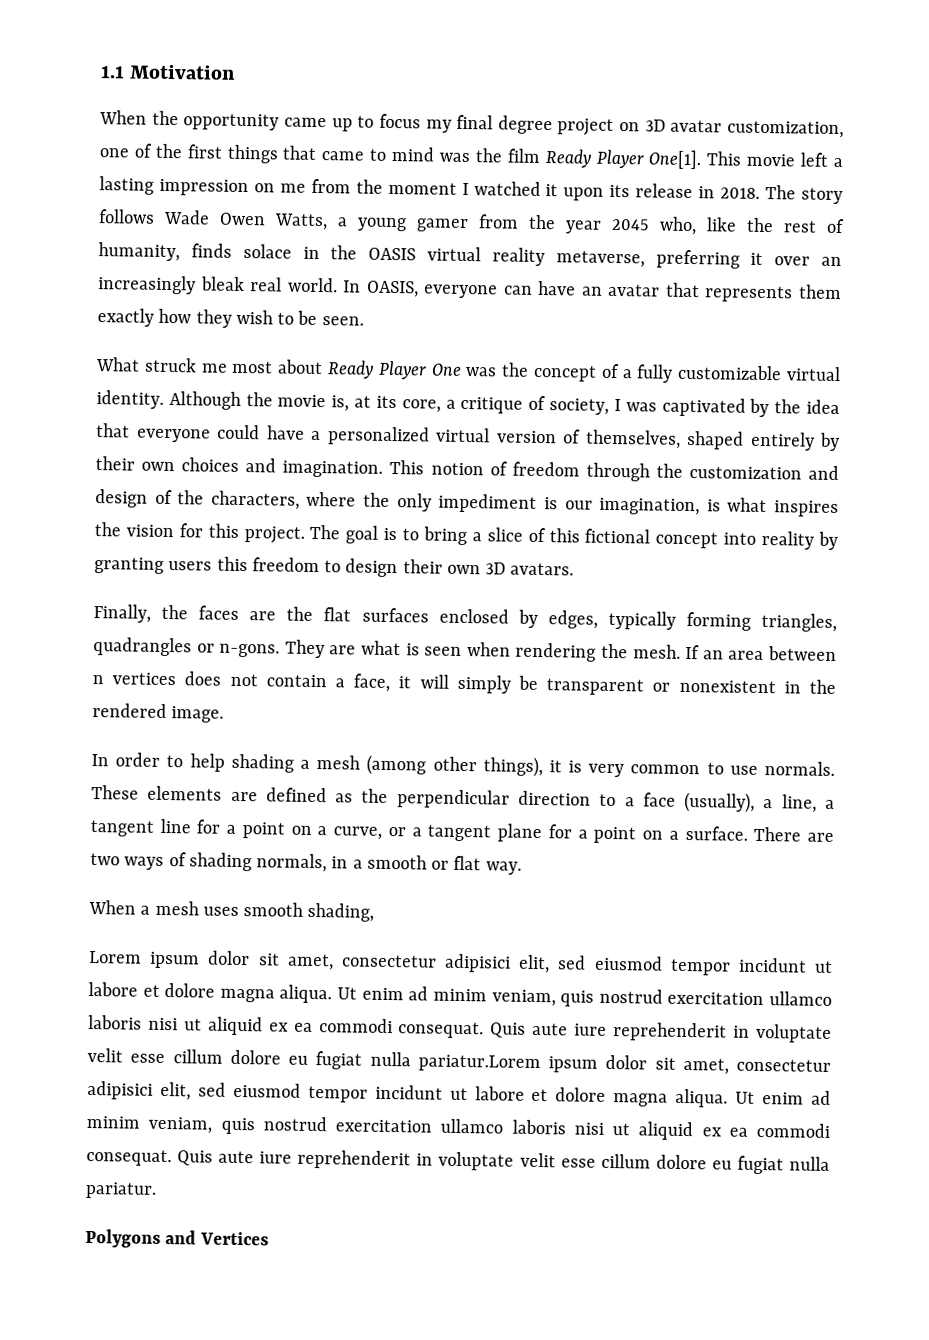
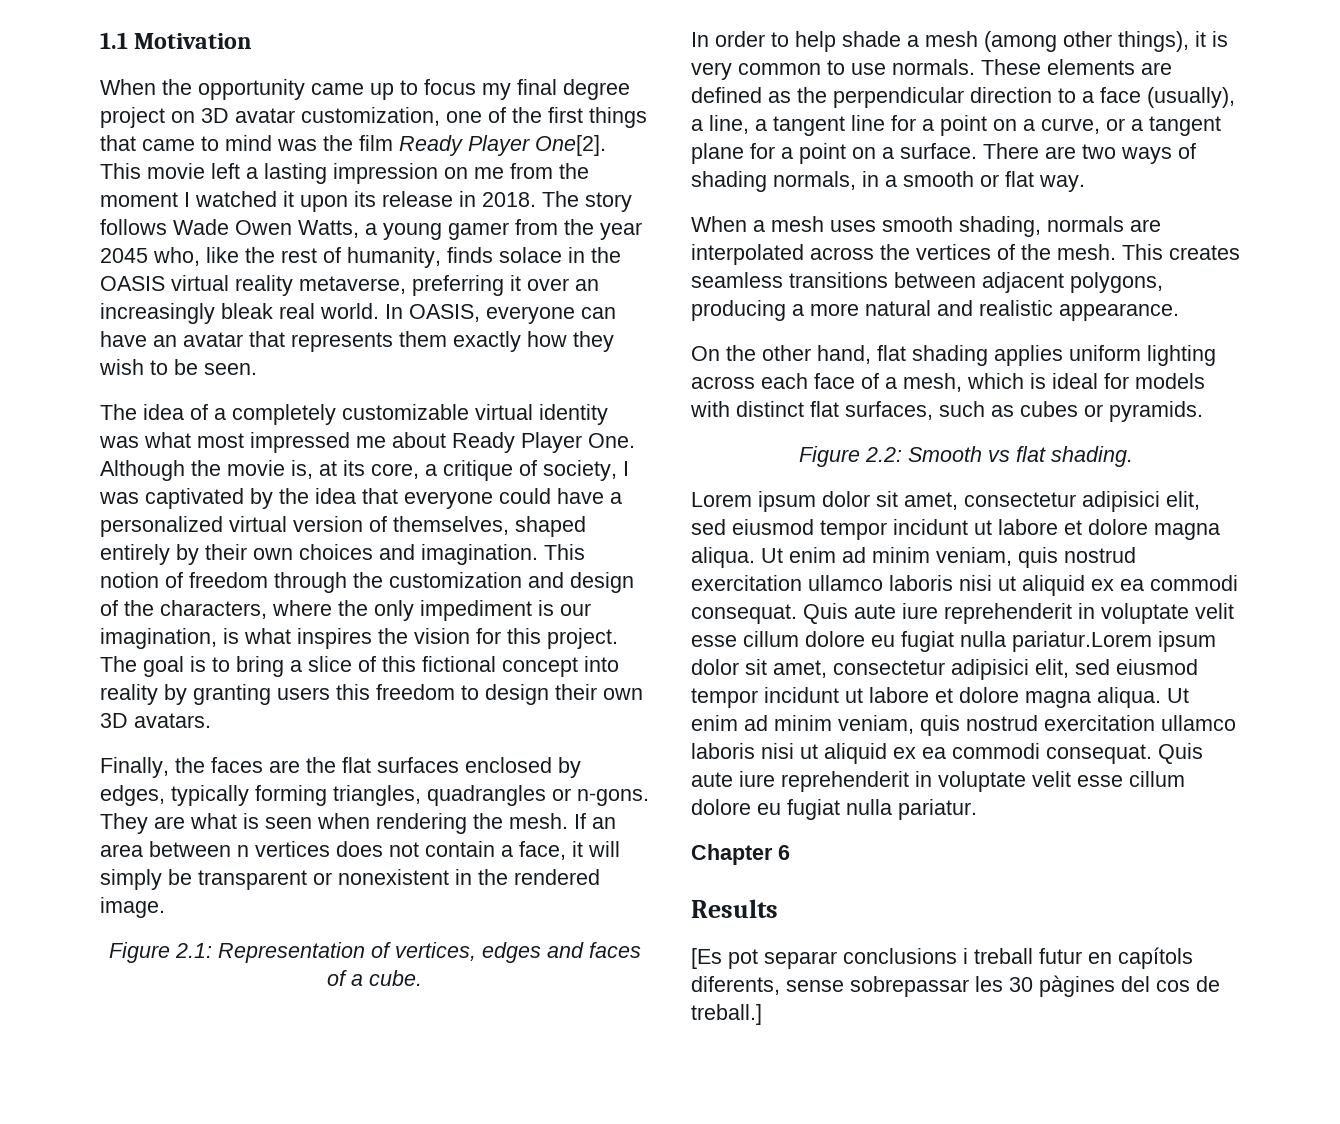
- When the opportunity came up to focus my final degree project on 3D avatar customization, one of the first things that came to mind was the film Ready Player One[1].
+ When the opportunity came up to focus my final degree project on 3D avatar customization, one of the first things that came to mind was the film Ready Player One[2].
- What struck me most about Ready Player One was the concept of a fully customizable virtual identity. Although the movie is, at its core, a critique of society, I was captivated by the idea that everyone could have a personalized virtual version of themselves, shaped entirely by their own choices and imagination.
+ The idea of a completely customizable virtual identity was what most impressed me about Ready Player One. Although the movie is, at its core, a critique of society, I was captivated by the idea that everyone could have a personalized virtual version of themselves, shaped entirely by their own choices and imagination.
+ Figure 2.1: Representation of vertices, edges and faces of a cube.
- In order to help shading a mesh (among other things), it is very common to use normals.
+ In order to help shade a mesh (among other things), it is very common to use normals.
- When a mesh uses smooth shading,
+ When a mesh uses smooth shading, normals are interpolated across the vertices of the mesh. This creates seamless transitions between adjacent polygons, producing a more natural and realistic appearance.
+ On the other hand, flat shading applies uniform lighting across each face of a mesh, which is ideal for models with distinct flat surfaces, such as cubes or pyramids.
+ Figure 2.2: Smooth vs flat shading.
- Polygons and Vertices
+ Chapter 6
+ Results
+ [Es pot separar conclusions i treball futur en capítols diferents, sense sobrepassar les 30 pàgines del cos de treball.]

